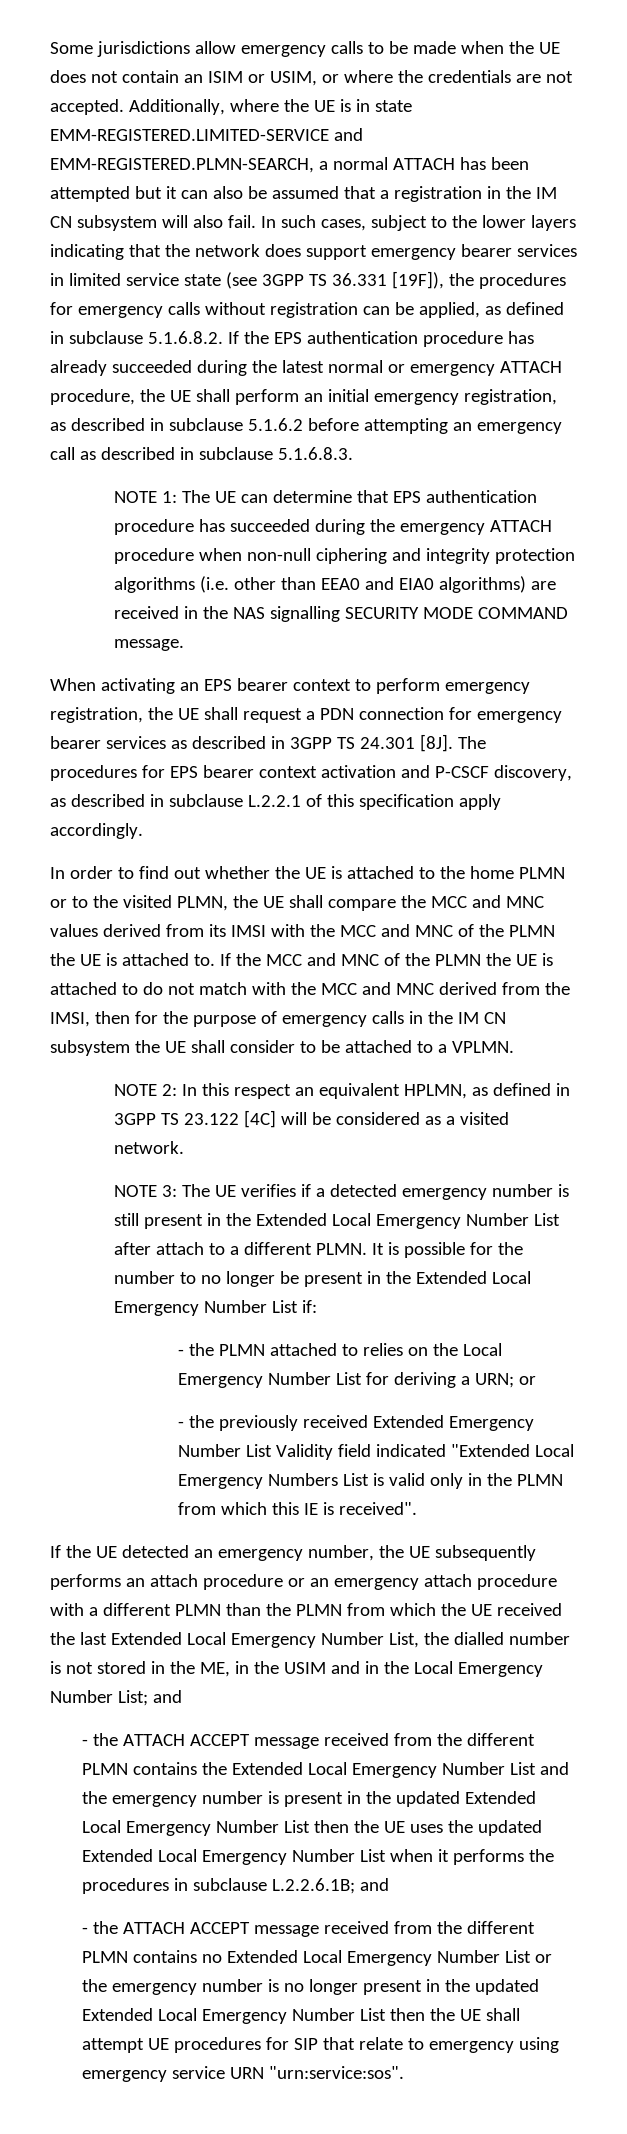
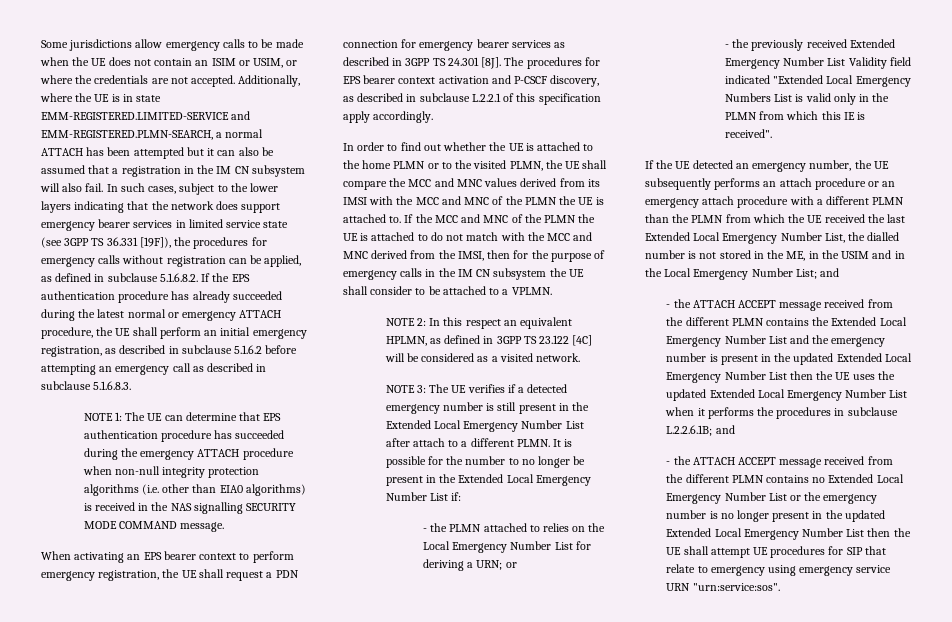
- NOTE 1: The UE can determine that EPS authentication procedure has succeeded during the emergency ATTACH procedure when non-null ciphering and integrity protection algorithms (i.e. other than EEA0 and EIA0 algorithms) are received in the NAS signalling SECURITY MODE COMMAND message.
+ NOTE 1: The UE can determine that EPS authentication procedure has succeeded during the emergency ATTACH procedure when non-null integrity protection algorithms (i.e. other than EIA0 algorithms) is received in the NAS signalling SECURITY MODE COMMAND message.

